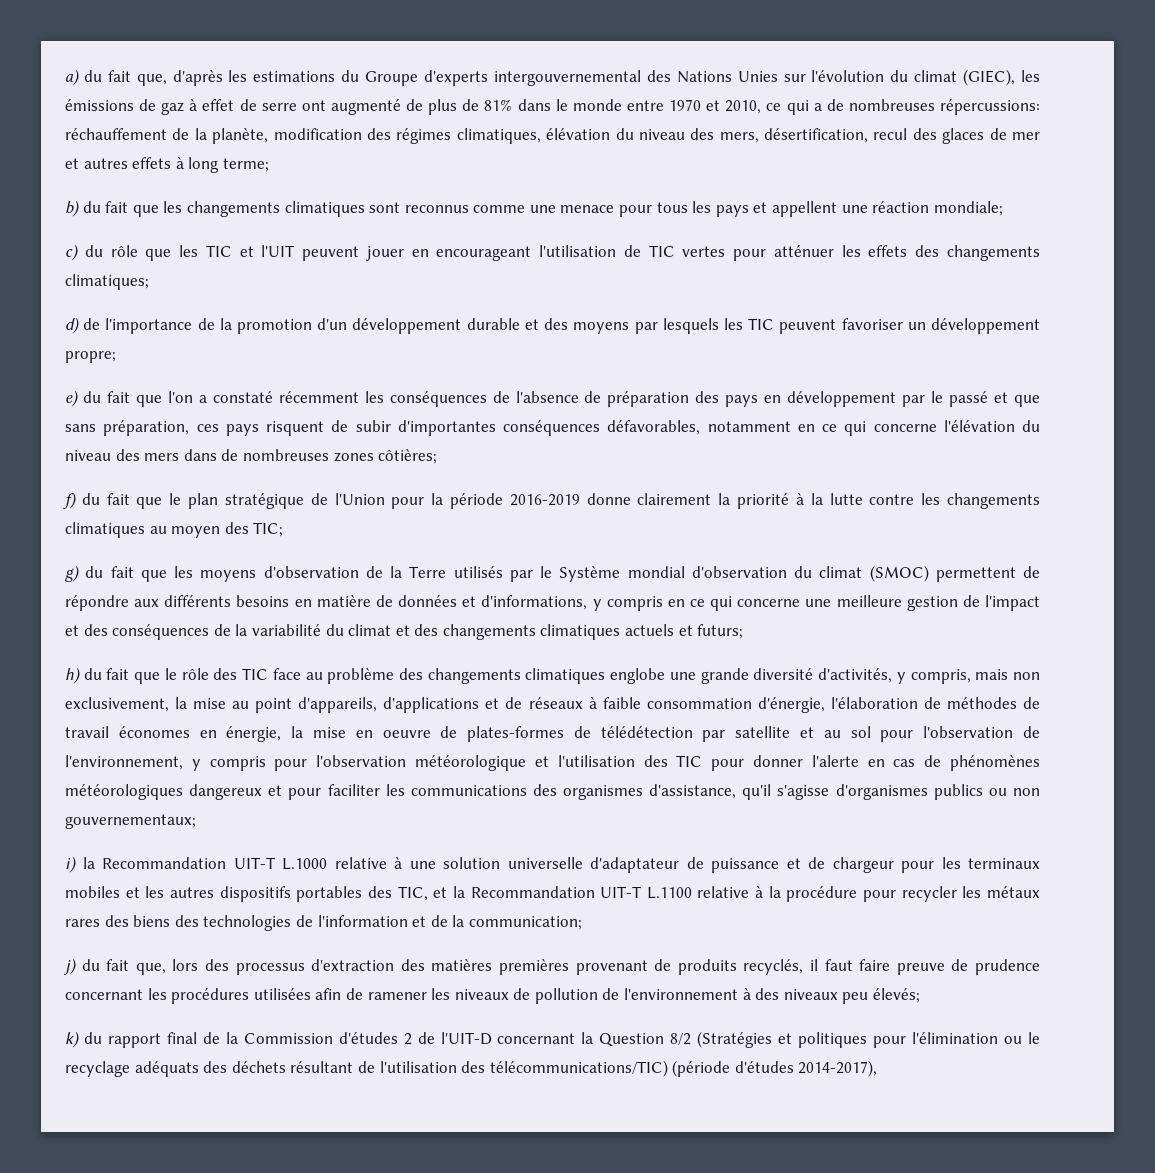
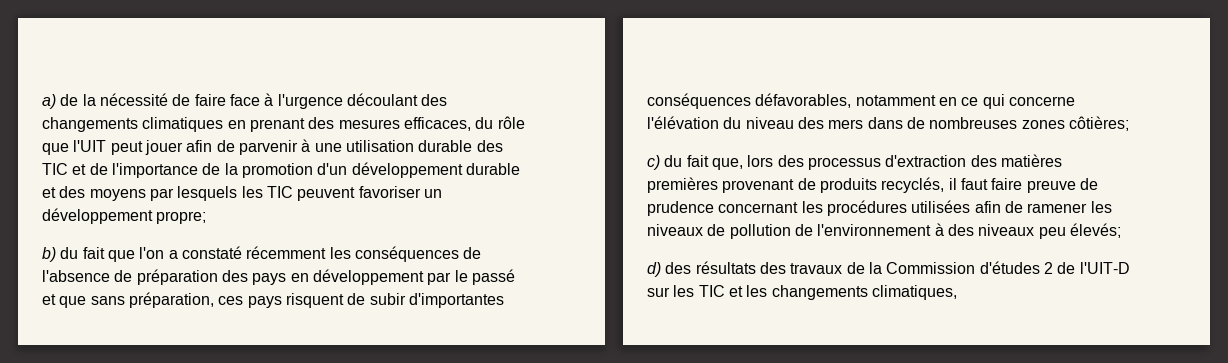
- a) du fait que, d'après les estimations du Groupe d'experts intergouvernemental des Nations Unies sur l'évolution du climat (GIEC), les émissions de gaz à effet de serre ont augmenté de plus de 81% dans le monde entre 1970 et 2010, ce qui a de nombreuses répercussions: réchauffement de la planète, modification des régimes climatiques, élévation du niveau des mers, désertification, recul des glaces de mer et autres effets à long terme;
- b) du fait que les changements climatiques sont reconnus comme une menace pour tous les pays et appellent une réaction mondiale;
- c) du rôle que les TIC et l'UIT peuvent jouer en encourageant l'utilisation de TIC vertes pour atténuer les effets des changements climatiques;
- d) de l'importance de la promotion d'un développement durable et des moyens par lesquels les TIC peuvent favoriser un développement propre;
+ a) de la nécessité de faire face à l'urgence découlant des changements climatiques en prenant des mesures efficaces, du rôle que l'UIT peut jouer afin de parvenir à une utilisation durable des TIC et de l'importance de la promotion d'un développement durable et des moyens par lesquels les TIC peuvent favoriser un développement propre;
- e) du fait que l'on a constaté récemment les conséquences de l'absence de préparation des pays en développement par le passé et que sans préparation, ces pays risquent de subir d'importantes conséquences défavorables, notamment en ce qui concerne l'élévation du niveau des mers dans de nombreuses zones côtières;
+ b) du fait que l'on a constaté récemment les conséquences de l'absence de préparation des pays en développement par le passé et que sans préparation, ces pays risquent de subir d'importantes conséquences défavorables, notamment en ce qui concerne l'élévation du niveau des mers dans de nombreuses zones côtières;
- f) du fait que le plan stratégique de l'Union pour la période 2016-2019 donne clairement la priorité à la lutte contre les changements climatiques au moyen des TIC;
- g) du fait que les moyens d'observation de la Terre utilisés par le Système mondial d'observation du climat (SMOC) permettent de répondre aux différents besoins en matière de données et d'informations, y compris en ce qui concerne une meilleure gestion de l'impact et des conséquences de la variabilité du climat et des changements climatiques actuels et futurs;
- h) du fait que le rôle des TIC face au problème des changements climatiques englobe une grande diversité d'activités, y compris, mais non exclusivement, la mise au point d'appareils, d'applications et de réseaux à faible consommation d'énergie, l'élaboration de méthodes de travail économes en énergie, la mise en oeuvre de plates-formes de télédétection par satellite et au sol pour l'observation de l'environnement, y compris pour l'observation météorologique et l'utilisation des TIC pour donner l'alerte en cas de phénomènes météorologiques dangereux et pour faciliter les communications des organismes d'assistance, qu'il s'agisse d'organismes publics ou non gouvernementaux;
- i) la Recommandation UIT-T L.1000 relative à une solution universelle d'adaptateur de puissance et de chargeur pour les terminaux mobiles et les autres dispositifs portables des TIC, et la Recommandation UIT-T L.1100 relative à la procédure pour recycler les métaux rares des biens des technologies de l'information et de la communication;
- j) du fait que, lors des processus d'extraction des matières premières provenant de produits recyclés, il faut faire preuve de prudence concernant les procédures utilisées afin de ramener les niveaux de pollution de l'environnement à des niveaux peu élevés;
+ c) du fait que, lors des processus d'extraction des matières premières provenant de produits recyclés, il faut faire preuve de prudence concernant les procédures utilisées afin de ramener les niveaux de pollution de l'environnement à des niveaux peu élevés;
- k) du rapport final de la Commission d'études 2 de l'UIT-D concernant la Question 8/2 (Stratégies et politiques pour l'élimination ou le recyclage adéquats des déchets résultant de l'utilisation des télécommunications/TIC) (période d'études 2014-2017),
+ d) des résultats des travaux de la Commission d'études 2 de l'UIT-D sur les TIC et les changements climatiques,

